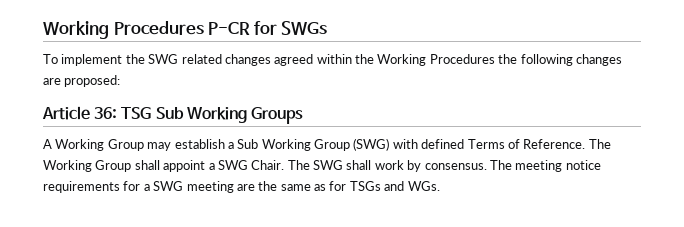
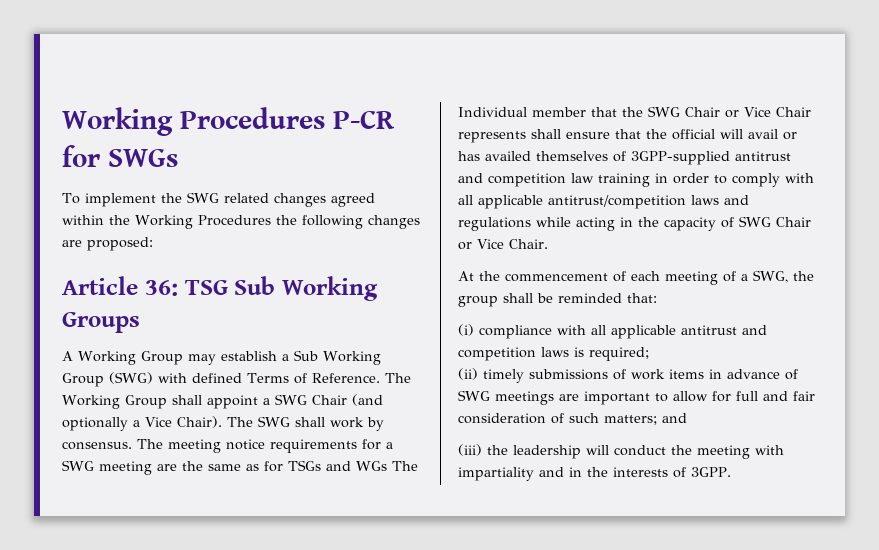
- The Working Group shall appoint a SWG Chair.
+ The Working Group shall appoint a SWG Chair (and optionally a Vice Chair).
- The meeting notice requirements for a SWG meeting are the same as for TSGs and WGs.
+ The meeting notice requirements for a SWG meeting are the same as for TSGs and WGs The Individual member that the SWG Chair or Vice Chair represents shall ensure that the official will avail or has availed themselves of 3GPP-supplied antitrust and competition law training in order to comply with all applicable antitrust/competition laws and regulations while acting in the capacity of SWG Chair or Vice Chair.
+ At the commencement of each meeting of a SWG, the group shall be reminded that:
+ (i) compliance with all applicable antitrust and competition laws is required;
+ (ii) timely submissions of work items in advance of SWG meetings are important to allow for full and fair consideration of such matters; and
+ (iii) the leadership will conduct the meeting with impartiality and in the interests of 3GPP.

